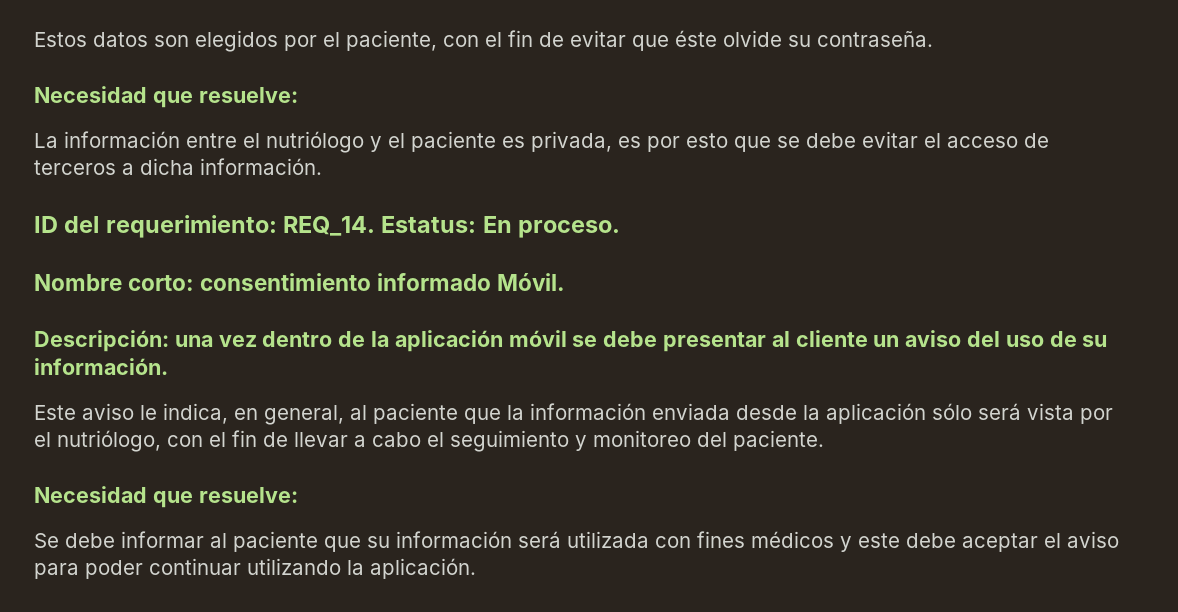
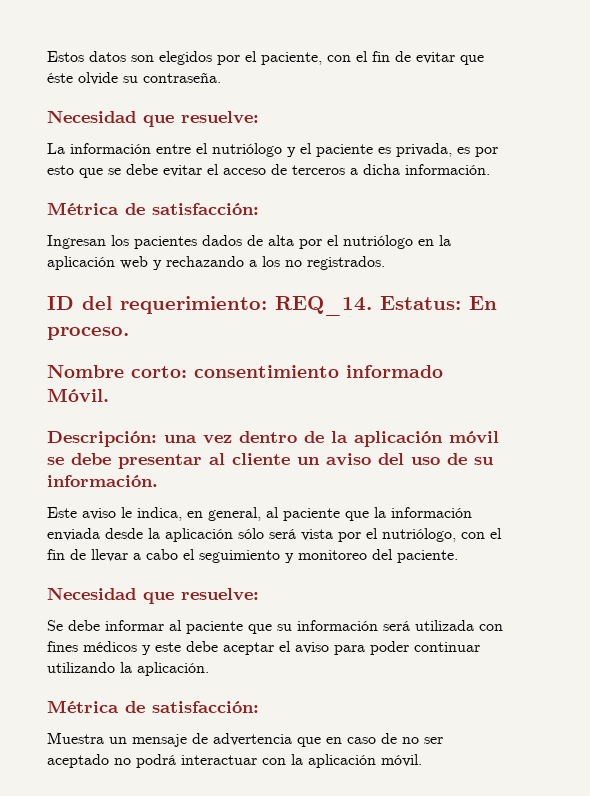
  La información entre el nutriólogo y el paciente es privada, es por esto que se debe evitar el acceso de terceros a dicha información.
+ Métrica de satisfacción:
+ Ingresan los pacientes dados de alta por el nutriólogo en la aplicación web y rechazando a los no registrados.
  Se debe informar al paciente que su información será utilizada con fines médicos y este debe aceptar el aviso para poder continuar utilizando la aplicación.
+ Métrica de satisfacción:
+ Muestra un mensaje de advertencia que en caso de no ser aceptado no podrá interactuar con la aplicación móvil.

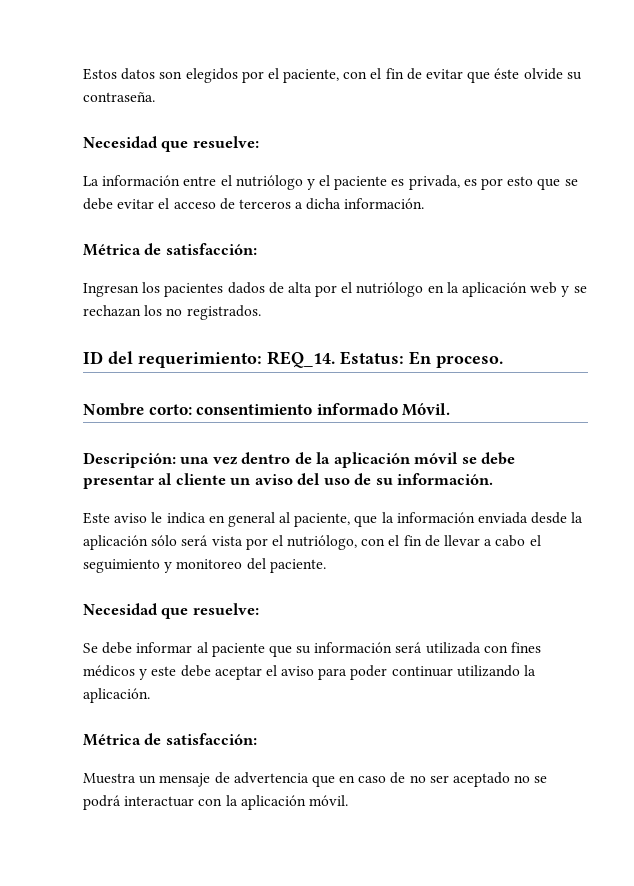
- Ingresan los pacientes dados de alta por el nutriólogo en la aplicación web y rechazando a los no registrados.
+ Ingresan los pacientes dados de alta por el nutriólogo en la aplicación web y se rechazan los no registrados.
- Este aviso le indica, en general, al paciente que la información enviada desde la aplicación sólo será vista por el nutriólogo, con el fin de llevar a cabo el seguimiento y monitoreo del paciente.
+ Este aviso le indica en general al paciente, que la información enviada desde la aplicación sólo será vista por el nutriólogo, con el fin de llevar a cabo el seguimiento y monitoreo del paciente.
- Muestra un mensaje de advertencia que en caso de no ser aceptado no podrá interactuar con la aplicación móvil.
+ Muestra un mensaje de advertencia que en caso de no ser aceptado no se podrá interactuar con la aplicación móvil.

